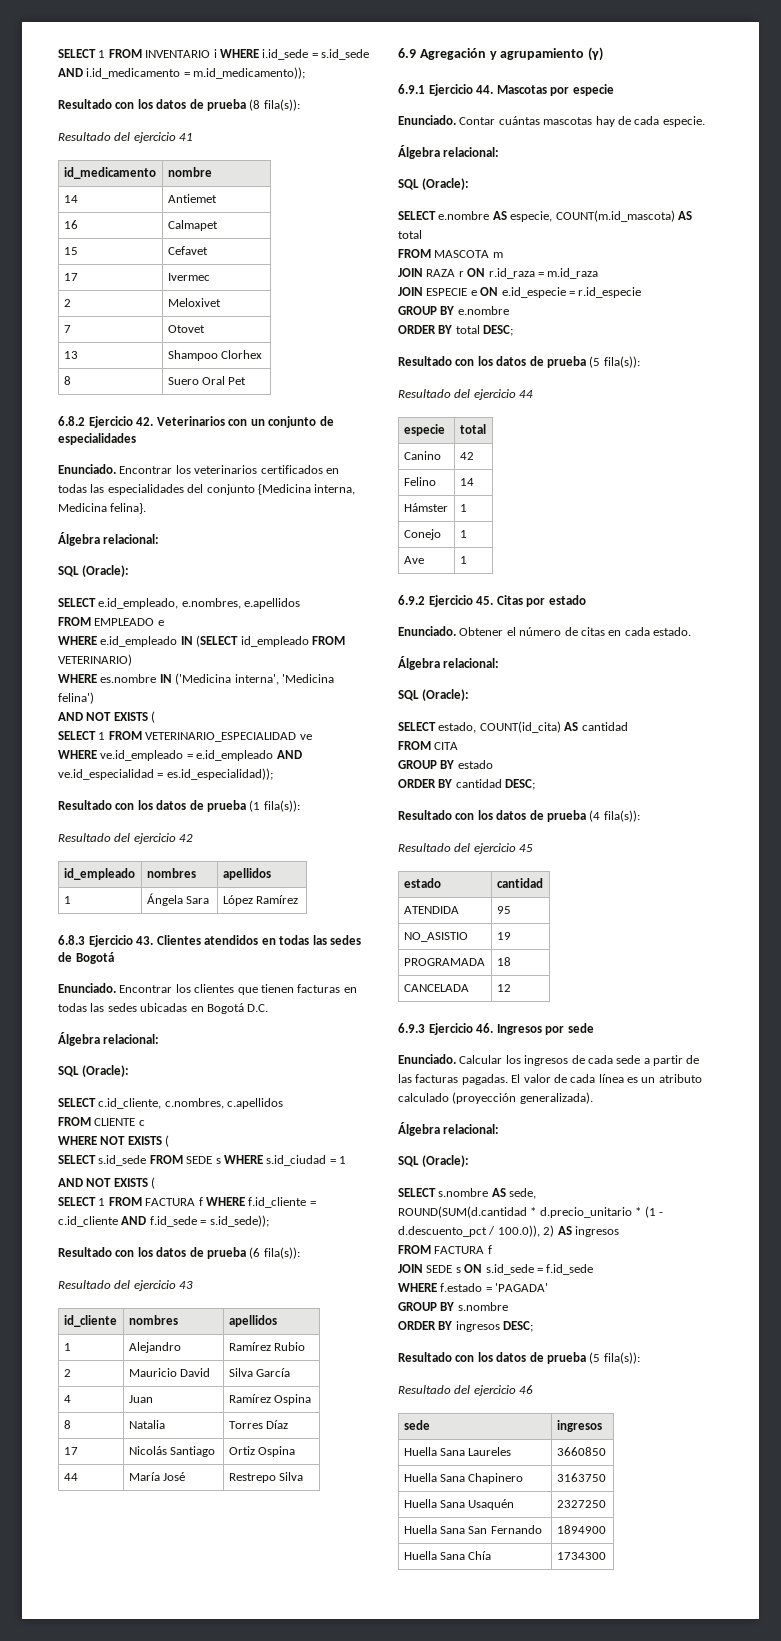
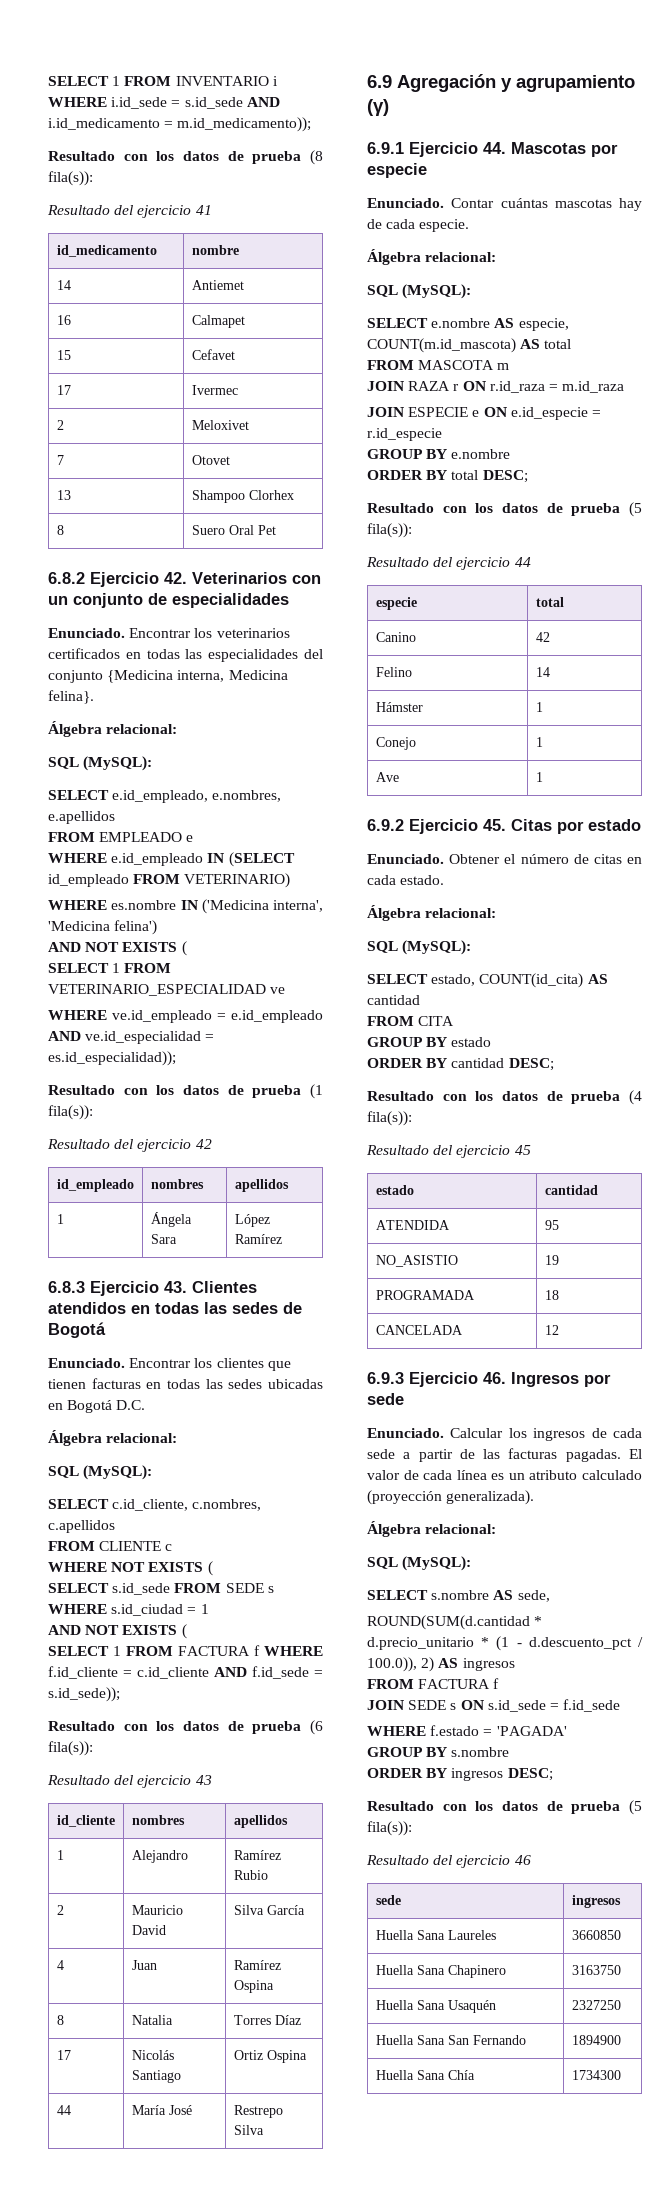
  Encontrar los veterinarios certificados en todas las especialidades del conjunto {Medicina interna, Medicina felina}.
  Álgebra relacional:
- SQL (Oracle):
+ SQL (MySQL):
  Encontrar los clientes que tienen facturas en todas las sedes ubicadas en Bogotá D.C.
  Álgebra relacional:
- SQL (Oracle):
+ SQL (MySQL):
  Contar cuántas mascotas hay de cada especie.
  Álgebra relacional:
- SQL (Oracle):
+ SQL (MySQL):
  Obtener el número de citas en cada estado.
  Álgebra relacional:
- SQL (Oracle):
+ SQL (MySQL):
  El valor de cada línea es un atributo calculado (proyección generalizada).
  Álgebra relacional:
- SQL (Oracle):
+ SQL (MySQL):

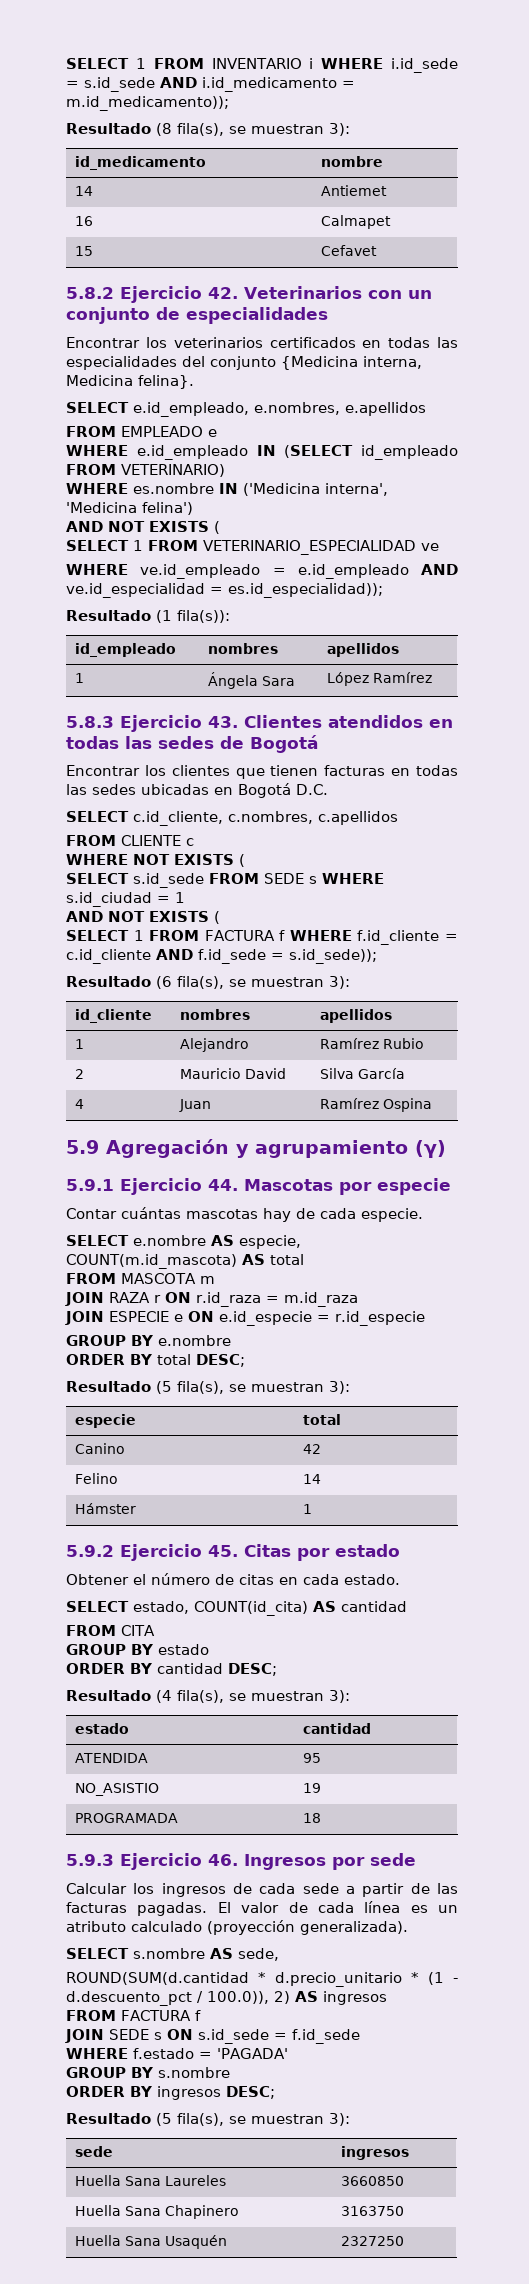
- Resultado con los datos de prueba (8 fila(s)):
- Resultado del ejercicio 41
+ Resultado (8 fila(s), se muestran 3):
- 17 | Ivermec
- 2 | Meloxivet
- 7 | Otovet
- 13 | Shampoo Clorhex
- 8 | Suero Oral Pet
- 6.8.2 Ejercicio 42. Veterinarios con un conjunto de especialidades
- Enunciado. Encontrar los veterinarios certificados en todas las especialidades del conjunto {Medicina interna, Medicina felina}.
- Álgebra relacional:
- SQL (MySQL):
+ 5.8.2 Ejercicio 42. Veterinarios con un conjunto de especialidades
+ Encontrar los veterinarios certificados en todas las especialidades del conjunto {Medicina interna, Medicina felina}.
- Resultado con los datos de prueba (1 fila(s)):
- Resultado del ejercicio 42
+ Resultado (1 fila(s)):
- 6.8.3 Ejercicio 43. Clientes atendidos en todas las sedes de Bogotá
- Enunciado. Encontrar los clientes que tienen facturas en todas las sedes ubicadas en Bogotá D.C.
- Álgebra relacional:
- SQL (MySQL):
+ 5.8.3 Ejercicio 43. Clientes atendidos en todas las sedes de Bogotá
+ Encontrar los clientes que tienen facturas en todas las sedes ubicadas en Bogotá D.C.
- Resultado con los datos de prueba (6 fila(s)):
- Resultado del ejercicio 43
+ Resultado (6 fila(s), se muestran 3):
- 8 | Natalia | Torres Díaz
- 17 | Nicolás Santiago | Ortiz Ospina
- 44 | María José | Restrepo Silva
- 6.9 Agregación y agrupamiento (γ)
+ 5.9 Agregación y agrupamiento (γ)
- 6.9.1 Ejercicio 44. Mascotas por especie
- Enunciado. Contar cuántas mascotas hay de cada especie.
- Álgebra relacional:
- SQL (MySQL):
+ 5.9.1 Ejercicio 44. Mascotas por especie
+ Contar cuántas mascotas hay de cada especie.
  ORDER BY total DESC;
- Resultado con los datos de prueba (5 fila(s)):
- Resultado del ejercicio 44
+ Resultado (5 fila(s), se muestran 3):
- Conejo | 1
- Ave | 1
- 6.9.2 Ejercicio 45. Citas por estado
- Enunciado. Obtener el número de citas en cada estado.
- Álgebra relacional:
- SQL (MySQL):
+ 5.9.2 Ejercicio 45. Citas por estado
+ Obtener el número de citas en cada estado.
- Resultado con los datos de prueba (4 fila(s)):
- Resultado del ejercicio 45
+ Resultado (4 fila(s), se muestran 3):
- CANCELADA | 12
- 6.9.3 Ejercicio 46. Ingresos por sede
- Enunciado. Calcular los ingresos de cada sede a partir de las facturas pagadas.
+ 5.9.3 Ejercicio 46. Ingresos por sede
+ Calcular los ingresos de cada sede a partir de las facturas pagadas.
  El valor de cada línea es un atributo calculado (proyección generalizada).
- Álgebra relacional:
- SQL (MySQL):
  ORDER BY ingresos DESC;
- Resultado con los datos de prueba (5 fila(s)):
- Resultado del ejercicio 46
+ Resultado (5 fila(s), se muestran 3):
- Huella Sana San Fernando | 1894900
- Huella Sana Chía | 1734300

